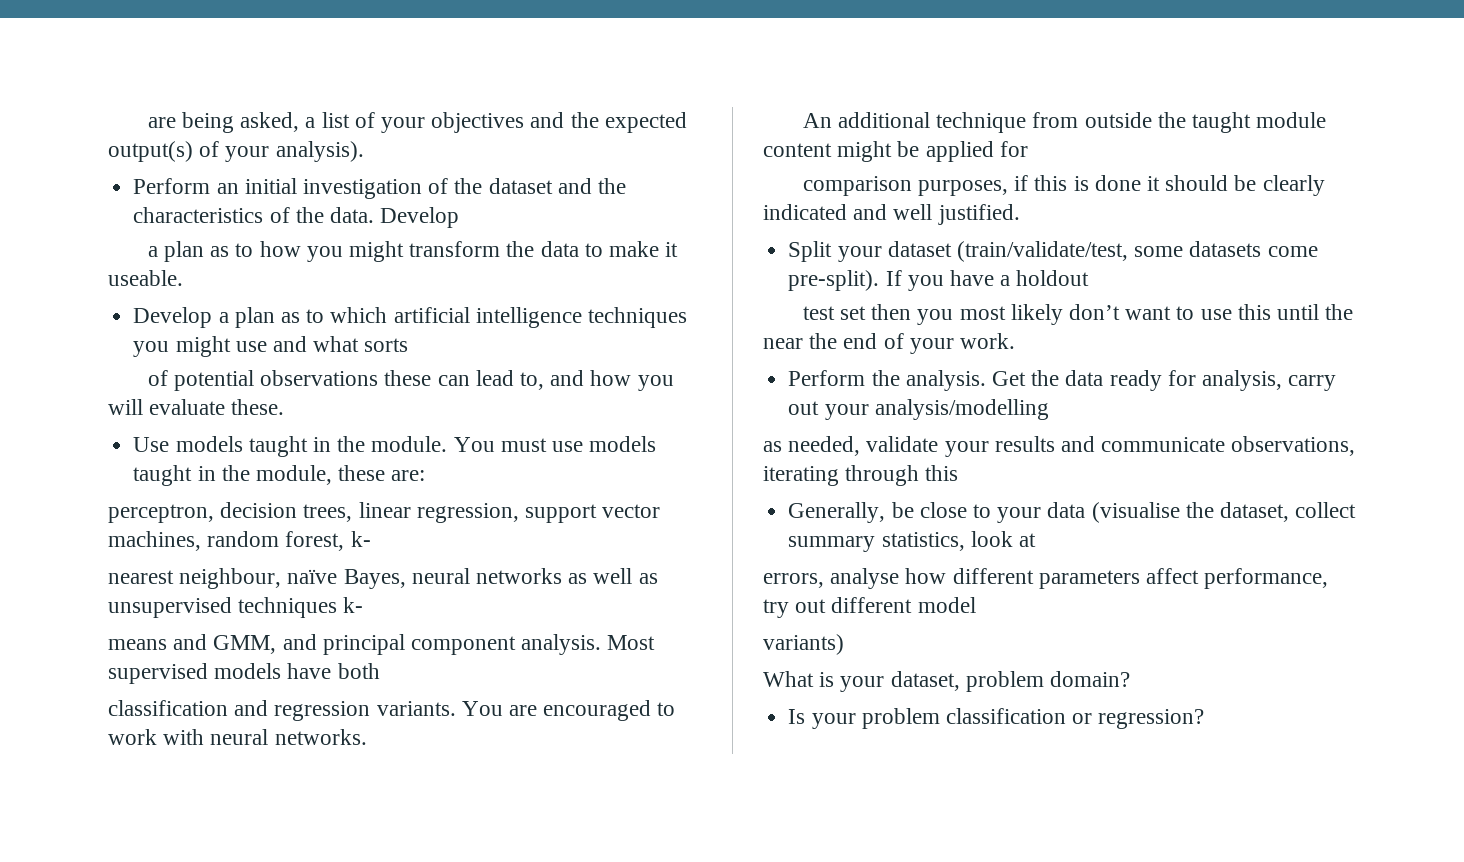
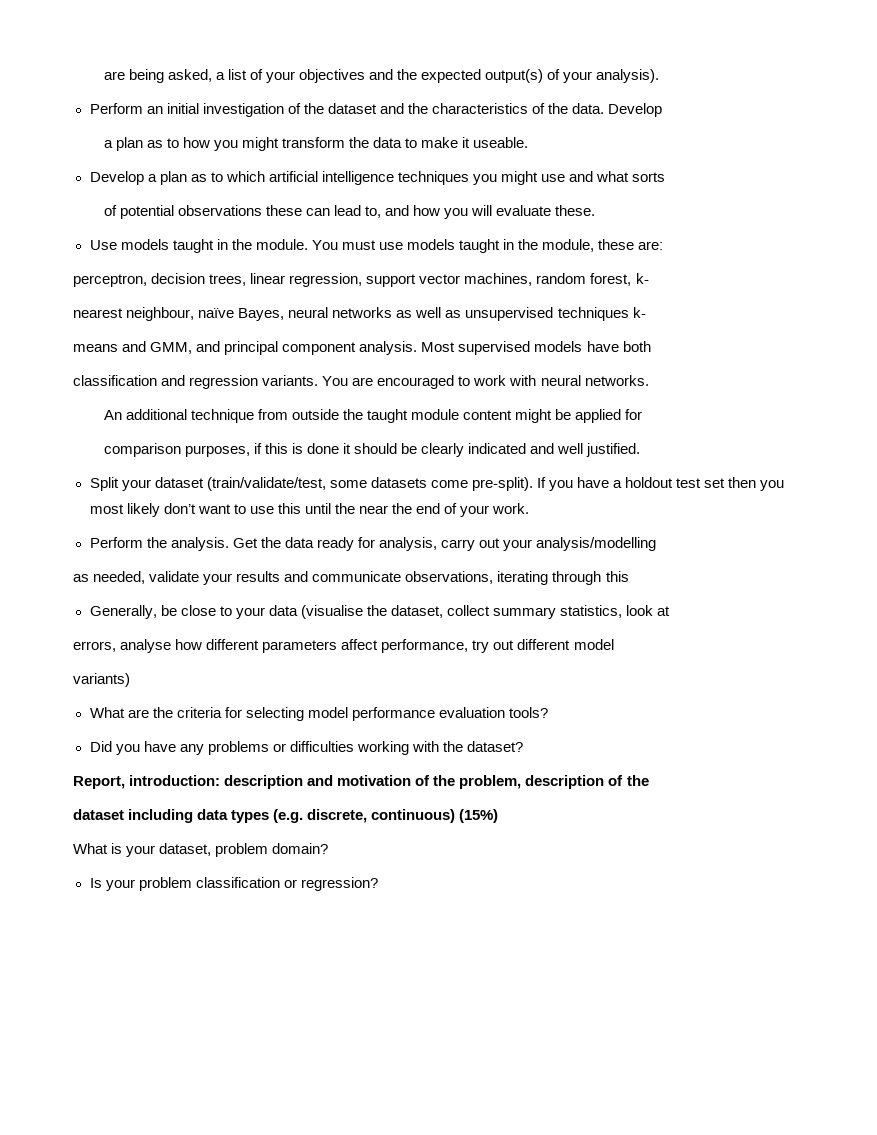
- If you have a holdout
- test set then you most likely don’t want to use this until the near the end of your work.
+ If you have a holdout test set then you most likely don’t want to use this until the near the end of your work.
+ What are the criteria for selecting model performance evaluation tools?
+ Did you have any problems or difficulties working with the dataset?
+ Report, introduction: description and motivation of the problem, description of the
+ dataset including data types (e.g. discrete, continuous) (15%)

